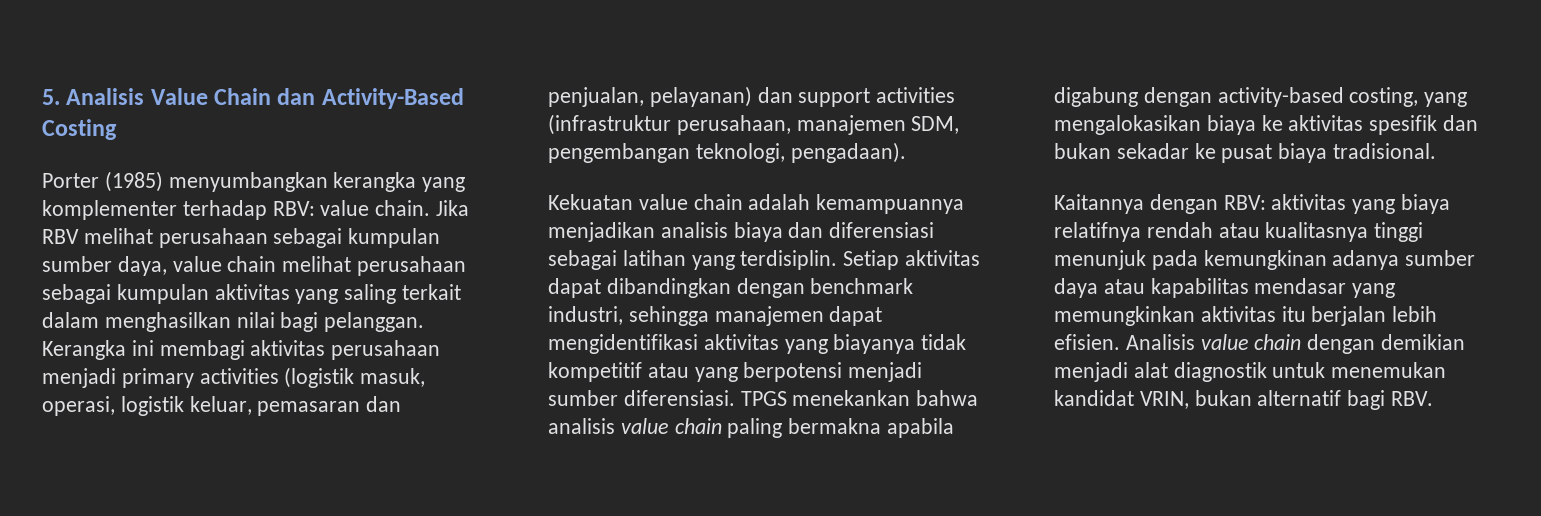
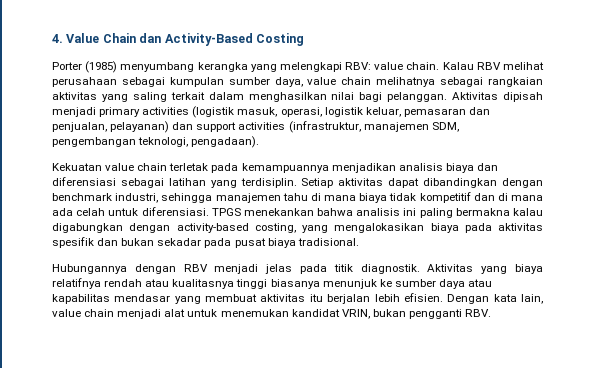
- 5. Analisis Value Chain dan Activity-Based Costing
+ 4. Value Chain dan Activity-Based Costing
- Porter (1985) menyumbangkan kerangka yang komplementer terhadap RBV: value chain.
+ Porter (1985) menyumbang kerangka yang melengkapi RBV: value chain.
- Jika RBV melihat perusahaan sebagai kumpulan sumber daya, value chain melihat perusahaan sebagai kumpulan aktivitas yang saling terkait dalam menghasilkan nilai bagi pelanggan.
+ Kalau RBV melihat perusahaan sebagai kumpulan sumber daya, value chain melihatnya sebagai rangkaian aktivitas yang saling terkait dalam menghasilkan nilai bagi pelanggan.
- Kerangka ini membagi aktivitas perusahaan menjadi primary activities (logistik masuk, operasi, logistik keluar, pemasaran dan penjualan, pelayanan) dan support activities (infrastruktur perusahaan, manajemen SDM, pengembangan teknologi, pengadaan).
+ Aktivitas dipisah menjadi primary activities (logistik masuk, operasi, logistik keluar, pemasaran dan penjualan, pelayanan) dan support activities (infrastruktur, manajemen SDM, pengembangan teknologi, pengadaan).
- Kekuatan value chain adalah kemampuannya menjadikan analisis biaya dan diferensiasi sebagai latihan yang terdisiplin.
+ Kekuatan value chain terletak pada kemampuannya menjadikan analisis biaya dan diferensiasi sebagai latihan yang terdisiplin.
- Setiap aktivitas dapat dibandingkan dengan benchmark industri, sehingga manajemen dapat mengidentifikasi aktivitas yang biayanya tidak kompetitif atau yang berpotensi menjadi sumber diferensiasi.
+ Setiap aktivitas dapat dibandingkan dengan benchmark industri, sehingga manajemen tahu di mana biaya tidak kompetitif dan di mana ada celah untuk diferensiasi.
- TPGS menekankan bahwa analisis value chain paling bermakna apabila digabung dengan activity-based costing, yang mengalokasikan biaya ke aktivitas spesifik dan bukan sekadar ke pusat biaya tradisional.
+ TPGS menekankan bahwa analisis ini paling bermakna kalau digabungkan dengan activity-based costing, yang mengalokasikan biaya pada aktivitas spesifik dan bukan sekadar pada pusat biaya tradisional.
- Kaitannya dengan RBV: aktivitas yang biaya relatifnya rendah atau kualitasnya tinggi menunjuk pada kemungkinan adanya sumber daya atau kapabilitas mendasar yang memungkinkan aktivitas itu berjalan lebih efisien.
+ Hubungannya dengan RBV menjadi jelas pada titik diagnostik. Aktivitas yang biaya relatifnya rendah atau kualitasnya tinggi biasanya menunjuk ke sumber daya atau kapabilitas mendasar yang membuat aktivitas itu berjalan lebih efisien.
- Analisis value chain dengan demikian menjadi alat diagnostik untuk menemukan kandidat VRIN, bukan alternatif bagi RBV.
+ Dengan kata lain, value chain menjadi alat untuk menemukan kandidat VRIN, bukan pengganti RBV.

